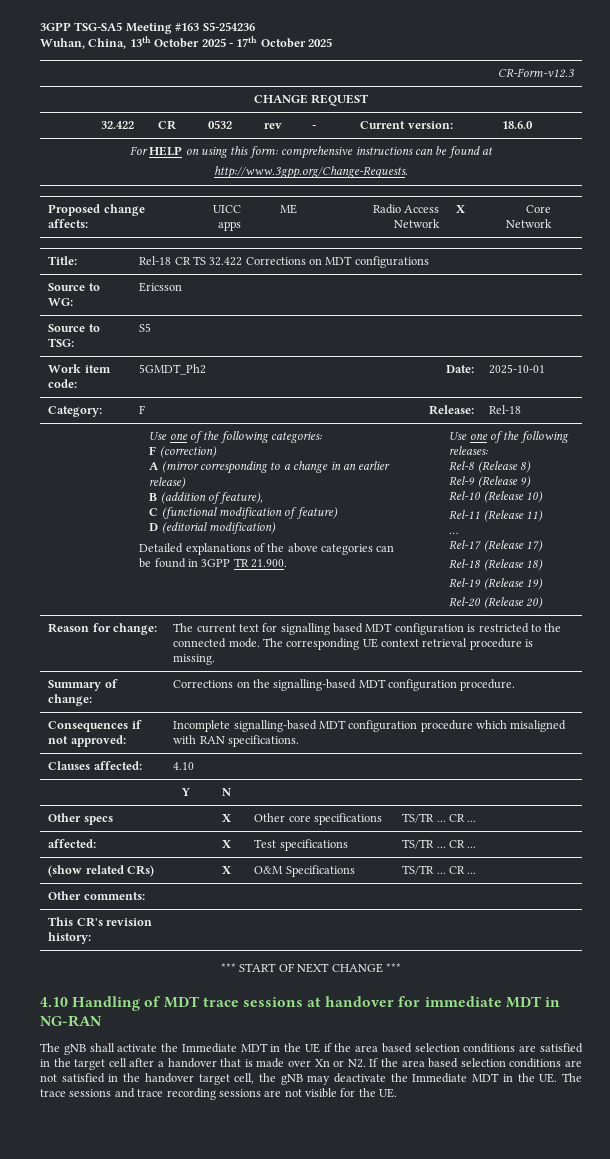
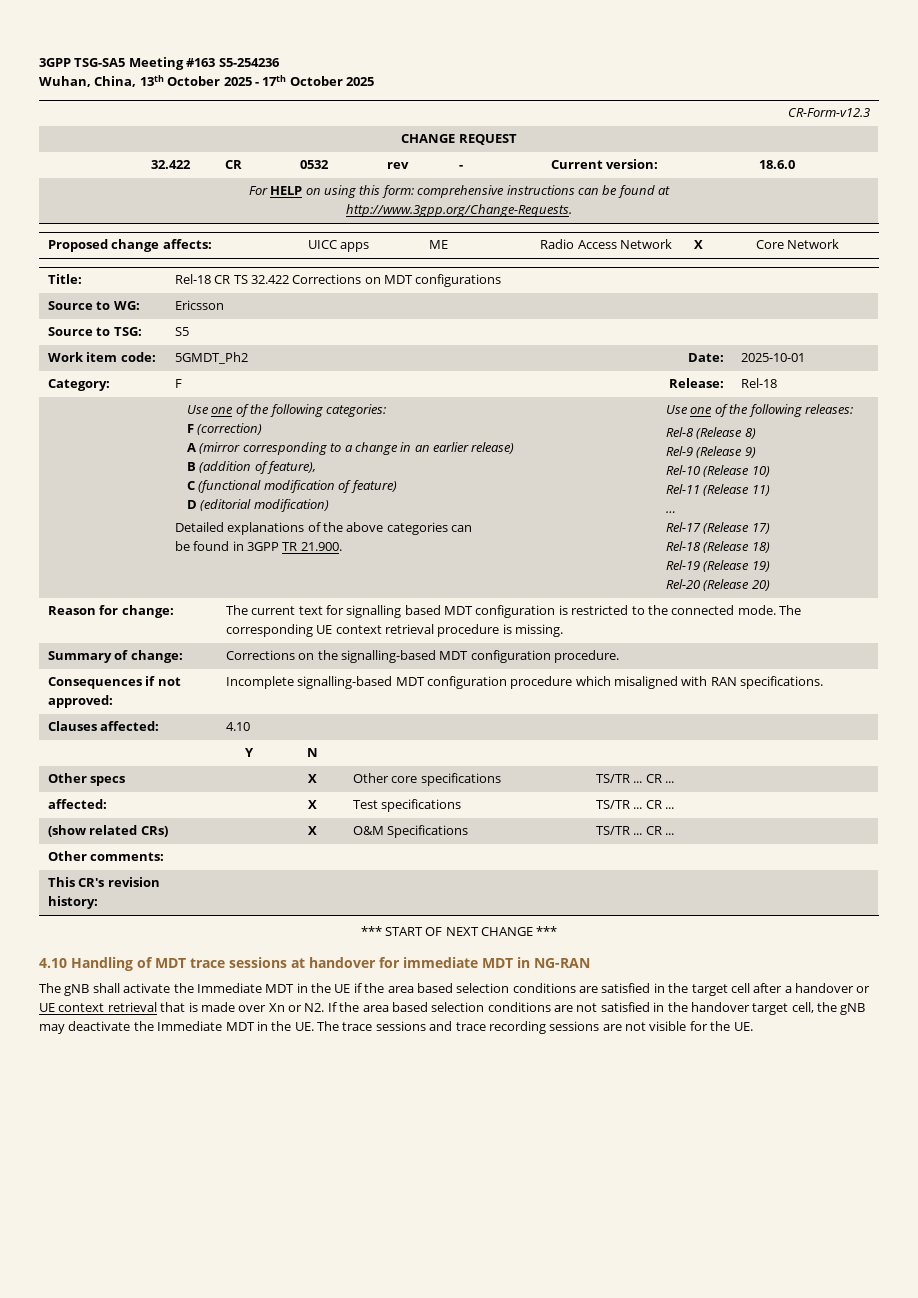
- The gNB shall activate the Immediate MDT in the UE if the area based selection conditions are satisfied in the target cell after a handover that is made over Xn or N2. If the area based selection conditions are not satisfied in the handover target cell, the gNB may deactivate the Immediate MDT in the UE. The trace sessions and trace recording sessions are not visible for the UE.
+ The gNB shall activate the Immediate MDT in the UE if the area based selection conditions are satisfied in the target cell after a handover or UE context retrieval that is made over Xn or N2. If the area based selection conditions are not satisfied in the handover target cell, the gNB may deactivate the Immediate MDT in the UE. The trace sessions and trace recording sessions are not visible for the UE.

